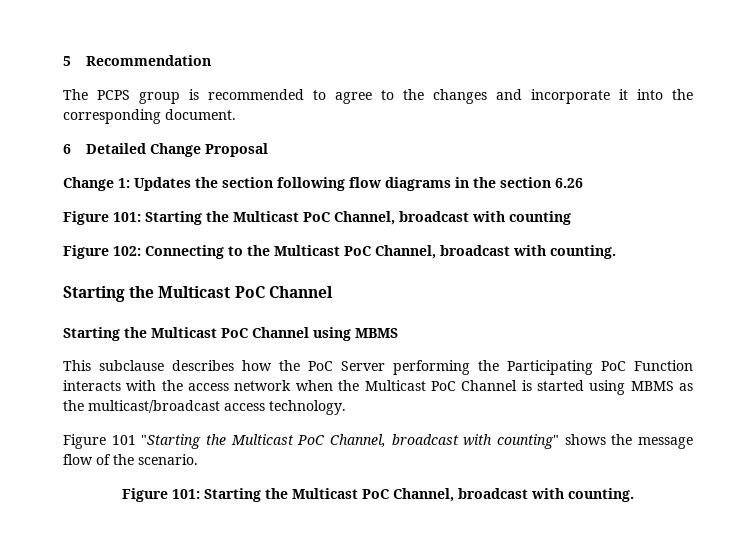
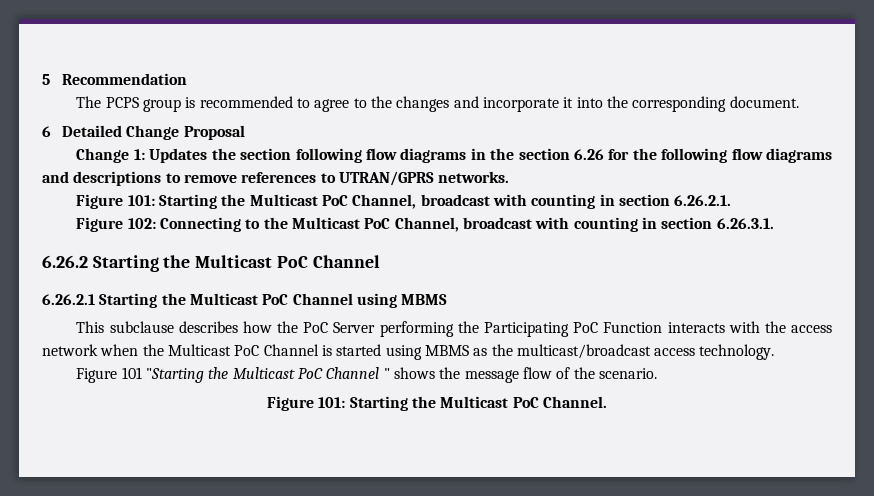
- Change 1: Updates the section following flow diagrams in the section 6.26
+ Change 1: Updates the section following flow diagrams in the section 6.26 for the following flow diagrams and descriptions to remove references to UTRAN/GPRS networks.
- Figure 101: Starting the Multicast PoC Channel, broadcast with counting
+ Figure 101: Starting the Multicast PoC Channel, broadcast with counting in section 6.26.2.1.
- Figure 102: Connecting to the Multicast PoC Channel, broadcast with counting.
- Starting the Multicast PoC Channel
+ Figure 102: Connecting to the Multicast PoC Channel, broadcast with counting in section 6.26.3.1.
+ 6.26.2 Starting the Multicast PoC Channel
- Starting the Multicast PoC Channel using MBMS
+ 6.26.2.1 Starting the Multicast PoC Channel using MBMS
- Figure 101 "Starting the Multicast PoC Channel, broadcast with counting" shows the message flow of the scenario.
+ Figure 101 "Starting the Multicast PoC Channel " shows the message flow of the scenario.
- Figure 101: Starting the Multicast PoC Channel, broadcast with counting.
+ Figure 101: Starting the Multicast PoC Channel.

